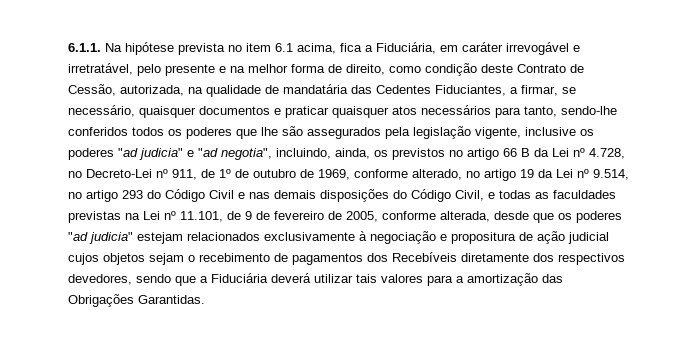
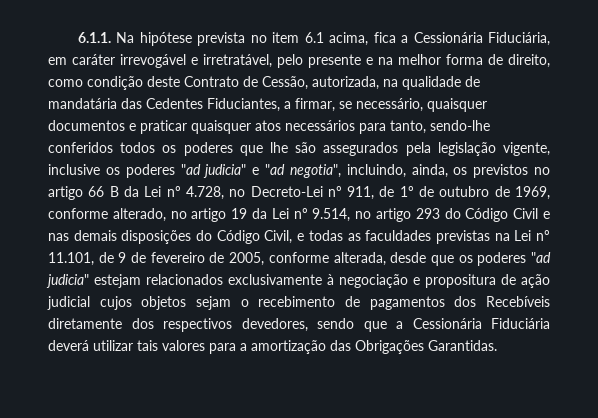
- 6.1.1. Na hipótese prevista no item 6.1 acima, fica a Fiduciária, em caráter irrevogável e irretratável, pelo presente e na melhor forma de direito, como condição deste Contrato de Cessão, autorizada, na qualidade de mandatária das Cedentes Fiduciantes, a firmar, se necessário, quaisquer documentos e praticar quaisquer atos necessários para tanto, sendo-lhe conferidos todos os poderes que lhe são assegurados pela legislação vigente, inclusive os poderes "ad judicia" e "ad negotia", incluindo, ainda, os previstos no artigo 66 B da Lei nº 4.728, no Decreto-Lei nº 911, de 1º de outubro de 1969, conforme alterado, no artigo 19 da Lei nº 9.514, no artigo 293 do Código Civil e nas demais disposições do Código Civil, e todas as faculdades previstas na Lei nº 11.101, de 9 de fevereiro de 2005, conforme alterada, desde que os poderes "ad judicia" estejam relacionados exclusivamente à negociação e propositura de ação judicial cujos objetos sejam o recebimento de pagamentos dos Recebíveis diretamente dos respectivos devedores, sendo que a Fiduciária deverá utilizar tais valores para a amortização das Obrigações Garantidas.
+ 6.1.1. Na hipótese prevista no item 6.1 acima, fica a Cessionária Fiduciária, em caráter irrevogável e irretratável, pelo presente e na melhor forma de direito, como condição deste Contrato de Cessão, autorizada, na qualidade de mandatária das Cedentes Fiduciantes, a firmar, se necessário, quaisquer documentos e praticar quaisquer atos necessários para tanto, sendo-lhe conferidos todos os poderes que lhe são assegurados pela legislação vigente, inclusive os poderes "ad judicia" e "ad negotia", incluindo, ainda, os previstos no artigo 66 B da Lei nº 4.728, no Decreto-Lei nº 911, de 1º de outubro de 1969, conforme alterado, no artigo 19 da Lei nº 9.514, no artigo 293 do Código Civil e nas demais disposições do Código Civil, e todas as faculdades previstas na Lei nº 11.101, de 9 de fevereiro de 2005, conforme alterada, desde que os poderes "ad judicia" estejam relacionados exclusivamente à negociação e propositura de ação judicial cujos objetos sejam o recebimento de pagamentos dos Recebíveis diretamente dos respectivos devedores, sendo que a Cessionária Fiduciária deverá utilizar tais valores para a amortização das Obrigações Garantidas.

